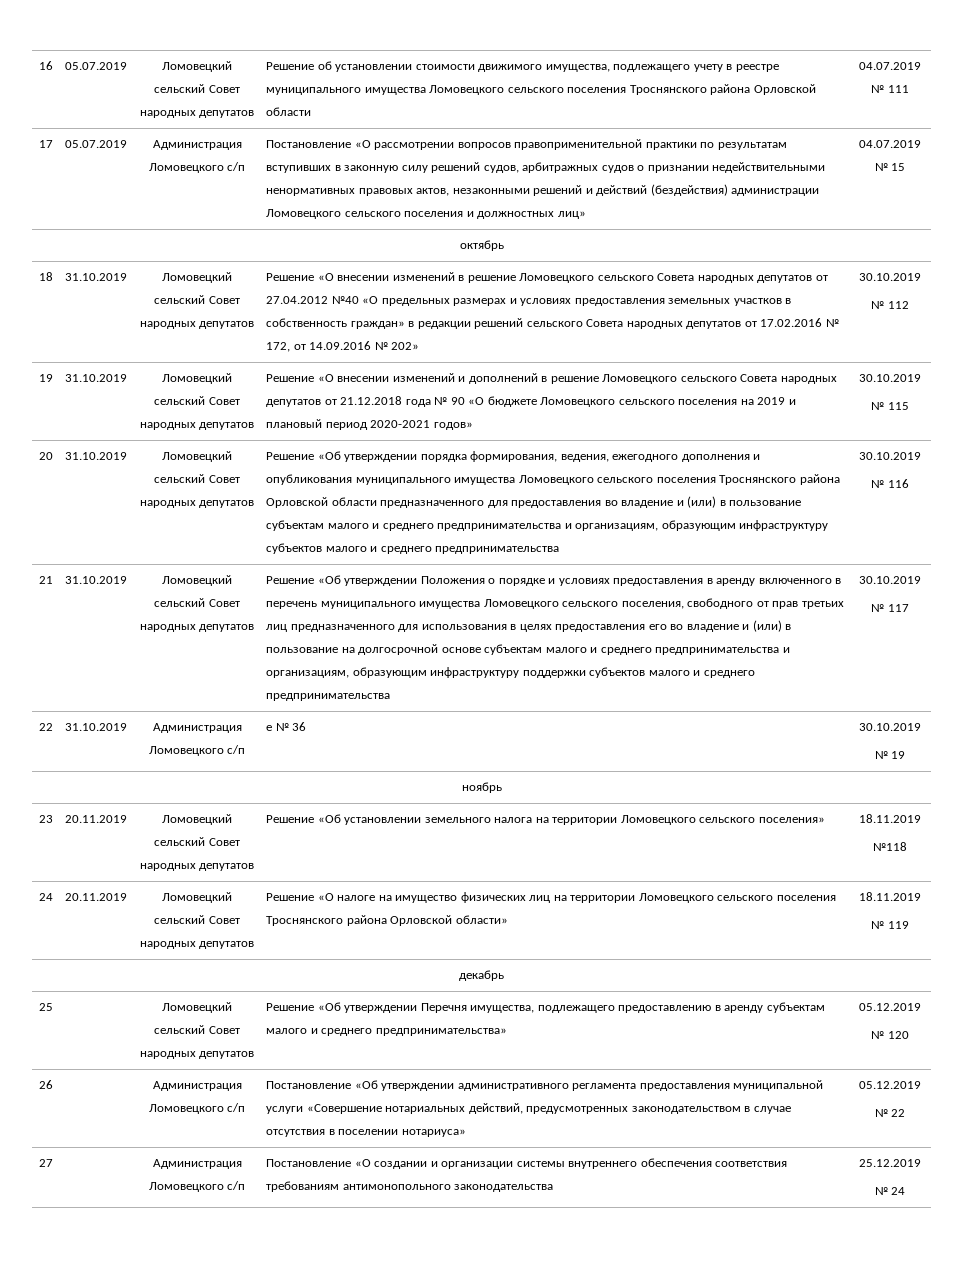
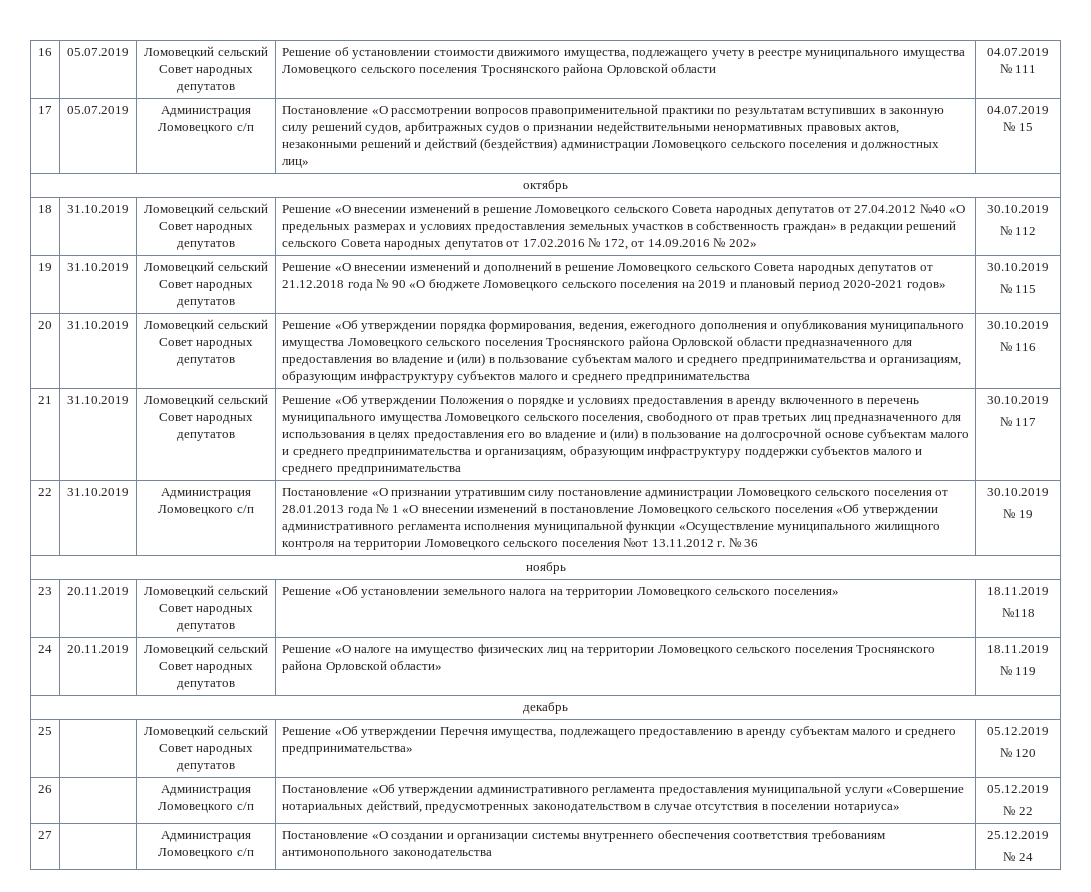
- е № 36
+ Постановление «О признании утратившим силу постановление администрации Ломовецкого сельского поселения от 28.01.2013 года № 1 «О внесении изменений в постановление Ломовецкого сельского поселения «Об утверждении административного регламента исполнения муниципальной функции «Осуществление муниципального жилищного контроля на территории Ломовецкого сельского поселения №от 13.11.2012 г. № 36

